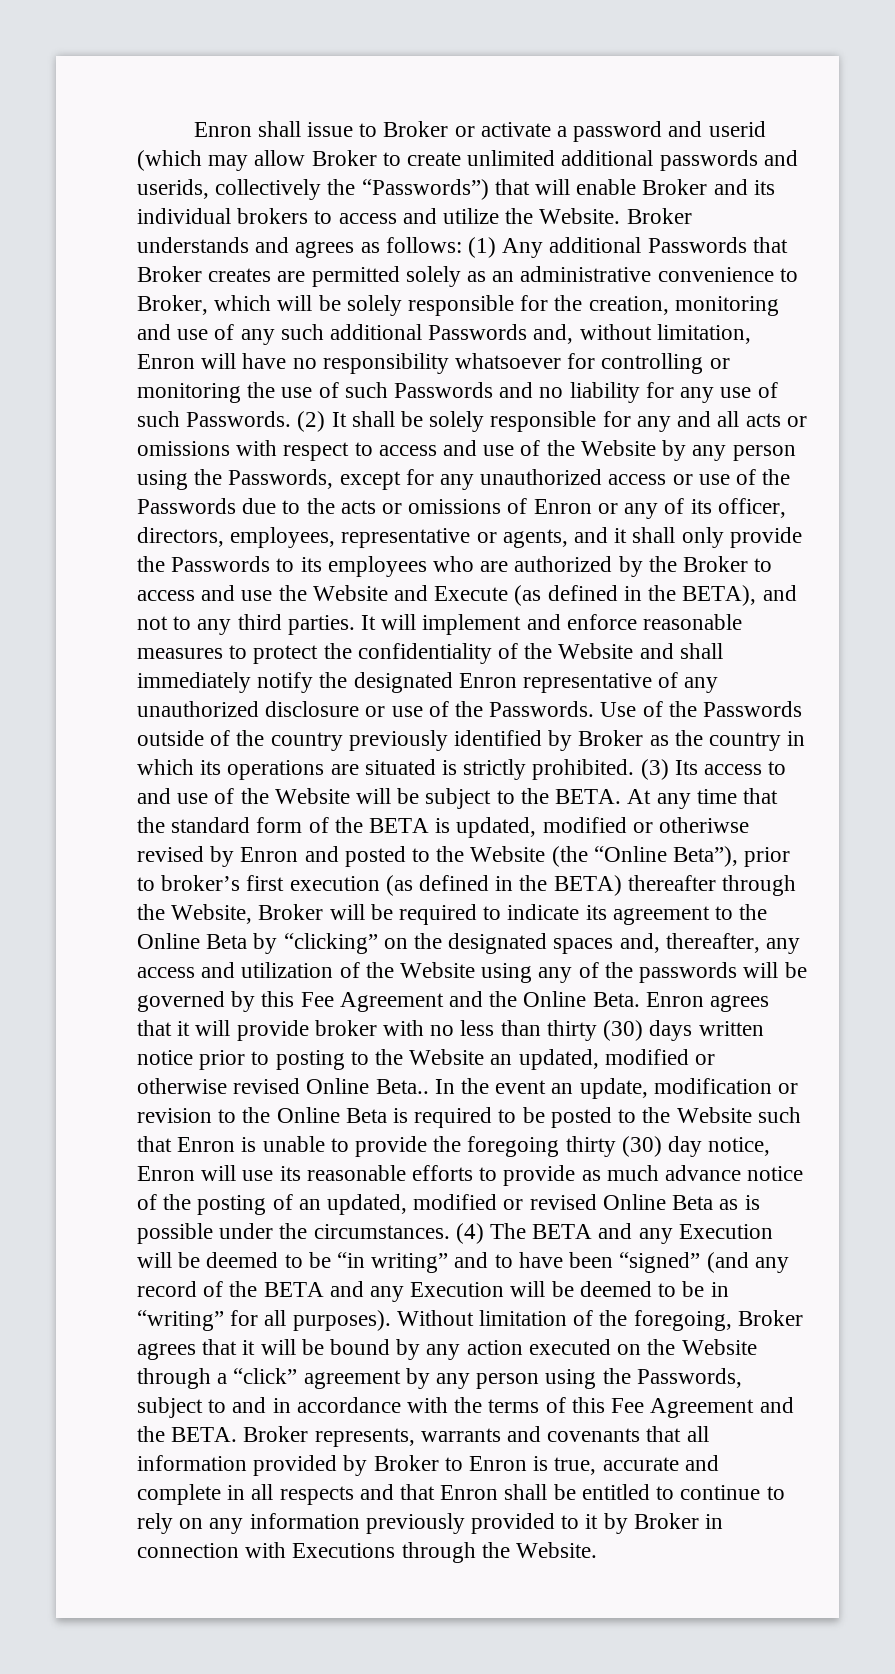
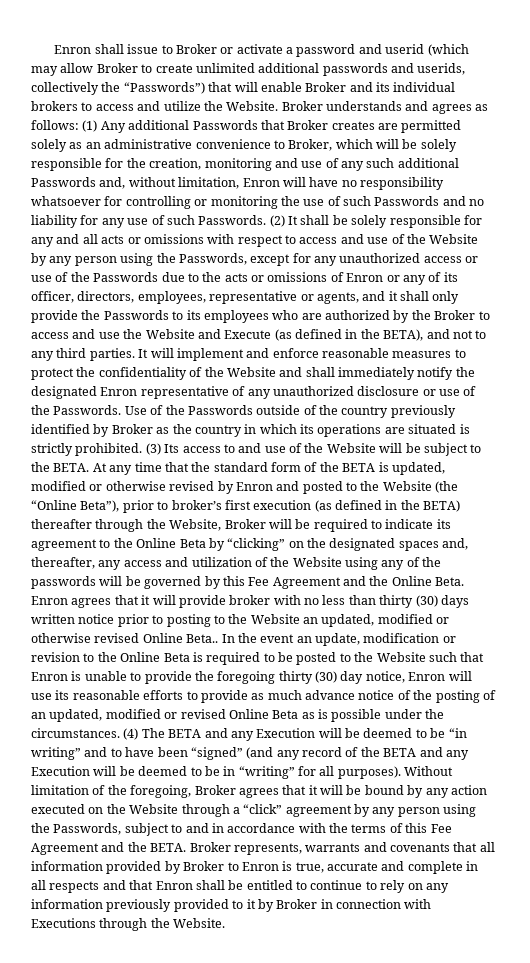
- At any time that the standard form of the BETA is updated, modified or otheriwse revised by Enron and posted to the Website (the “Online Beta”), prior to broker’s first execution (as defined in the BETA) thereafter through the Website, Broker will be required to indicate its agreement to the Online Beta by “clicking” on the designated spaces and, thereafter, any access and utilization of the Website using any of the passwords will be governed by this Fee Agreement and the Online Beta.
+ At any time that the standard form of the BETA is updated, modified or otherwise revised by Enron and posted to the Website (the “Online Beta”), prior to broker’s first execution (as defined in the BETA) thereafter through the Website, Broker will be required to indicate its agreement to the Online Beta by “clicking” on the designated spaces and, thereafter, any access and utilization of the Website using any of the passwords will be governed by this Fee Agreement and the Online Beta.

